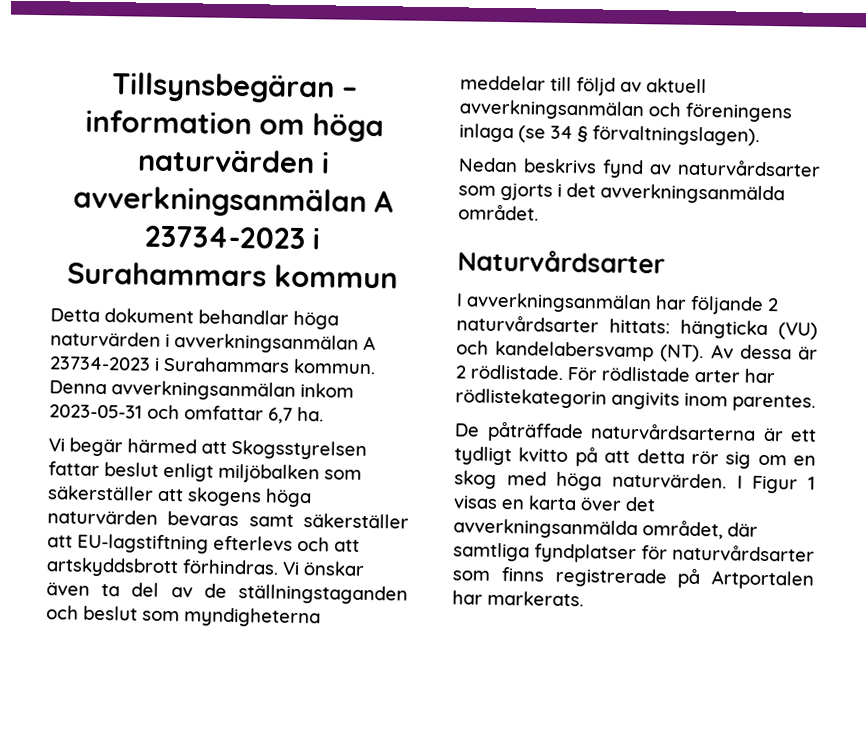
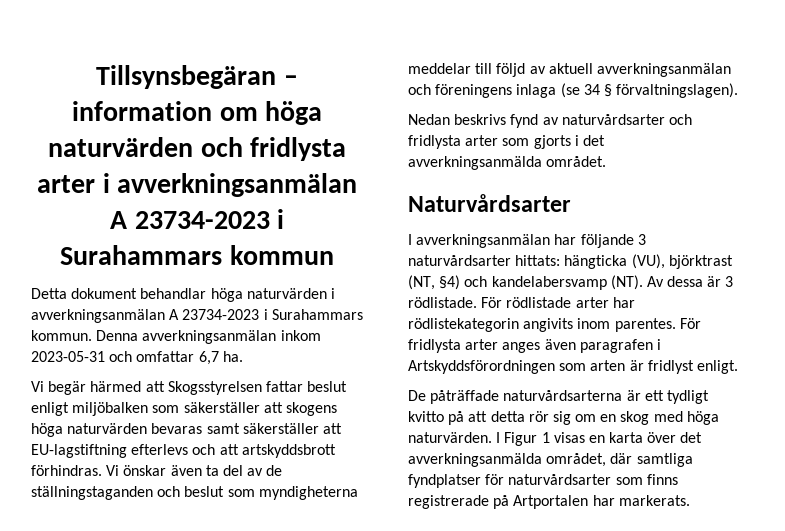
- Tillsynsbegäran – information om höga naturvärden i avverkningsanmälan A 23734-2023 i Surahammars kommun
+ Tillsynsbegäran – information om höga naturvärden och fridlysta arter i avverkningsanmälan A 23734-2023 i Surahammars kommun
- Nedan beskrivs fynd av naturvårdsarter som gjorts i det avverkningsanmälda området.
+ Nedan beskrivs fynd av naturvårdsarter och fridlysta arter som gjorts i det avverkningsanmälda området.
- I avverkningsanmälan har följande 2 naturvårdsarter hittats: hängticka (VU) och kandelabersvamp (NT). Av dessa är 2 rödlistade.
+ I avverkningsanmälan har följande 3 naturvårdsarter hittats: hängticka (VU), björktrast (NT, §4) och kandelabersvamp (NT). Av dessa är 3 rödlistade.
+ För fridlysta arter anges även paragrafen i Artskyddsförordningen som arten är fridlyst enligt.

